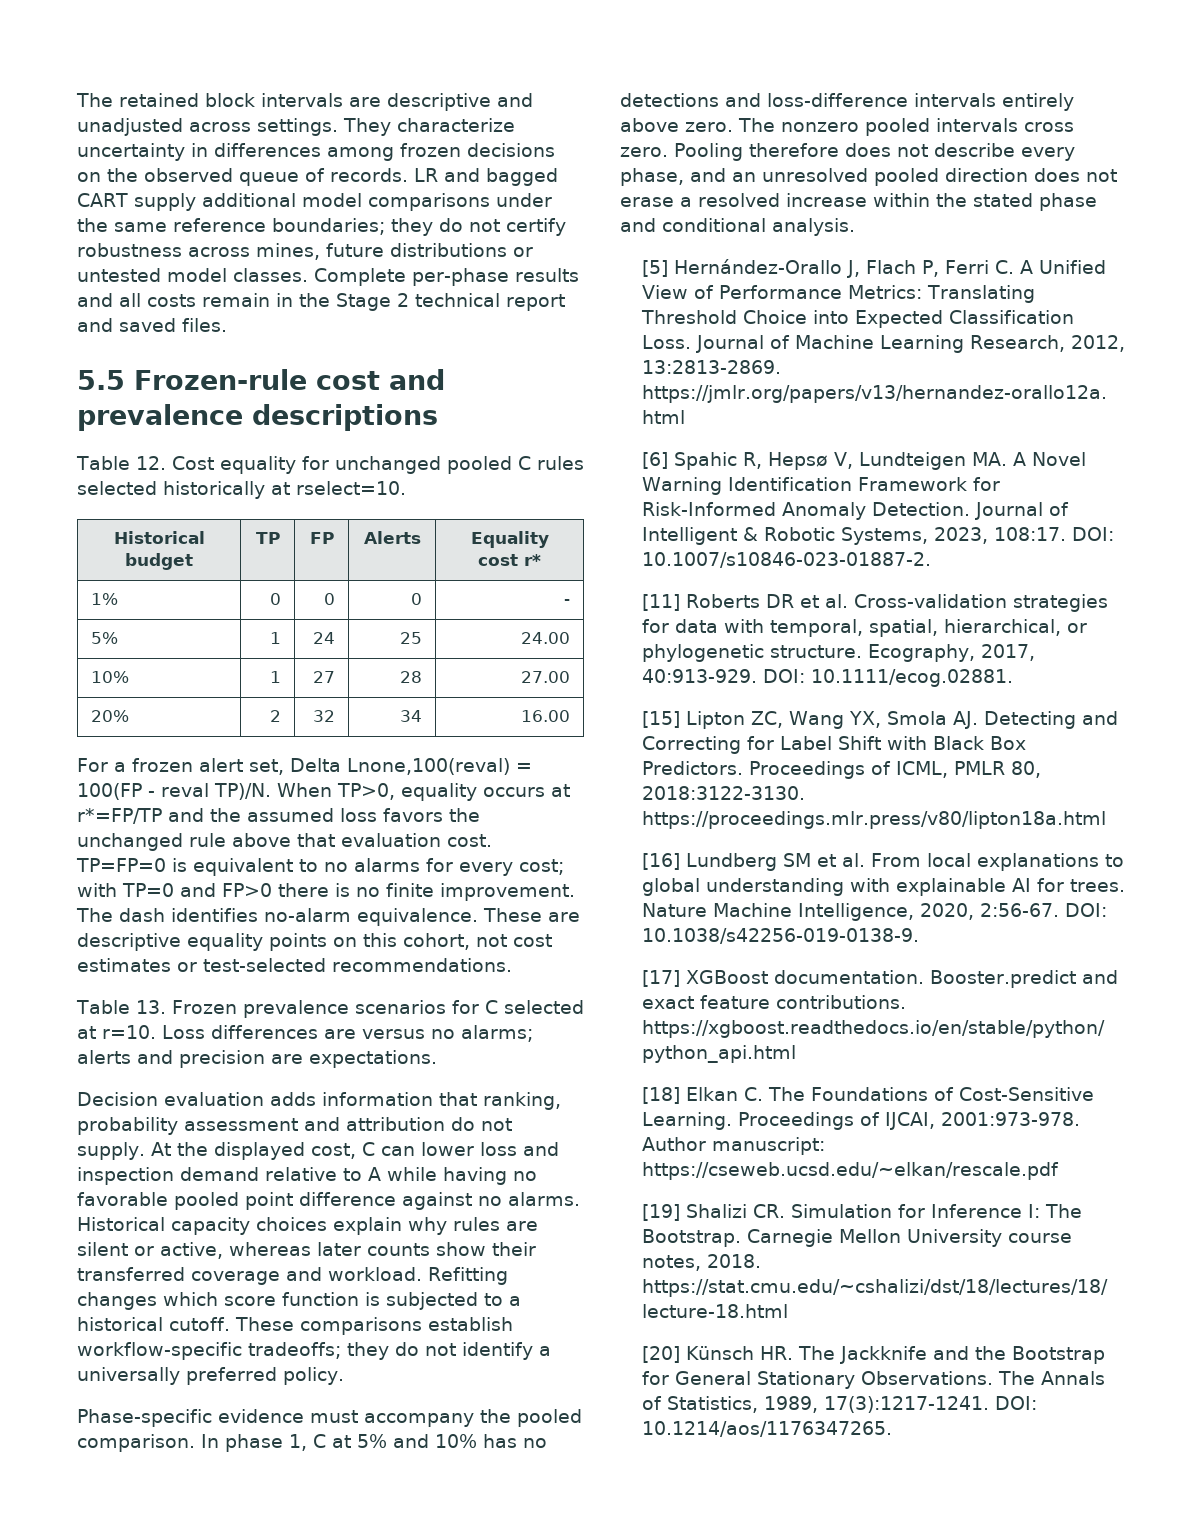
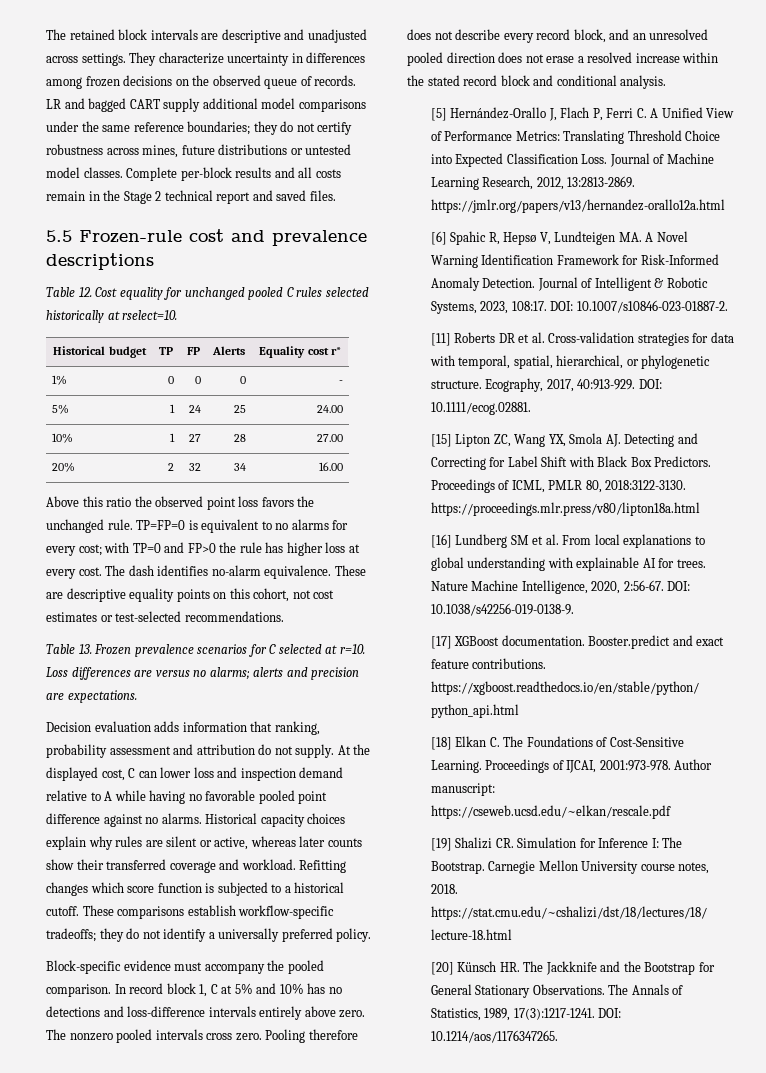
- Complete per-phase results and all costs remain in the Stage 2 technical report and saved files.
+ Complete per-block results and all costs remain in the Stage 2 technical report and saved files.
- For a frozen alert set, Delta Lnone,100(reval) = 100(FP - reval TP)/N. When TP>0, equality occurs at r*=FP/TP and the assumed loss favors the unchanged rule above that evaluation cost.
+ Above this ratio the observed point loss favors the unchanged rule.
- TP=FP=0 is equivalent to no alarms for every cost; with TP=0 and FP>0 there is no finite improvement.
+ TP=FP=0 is equivalent to no alarms for every cost; with TP=0 and FP>0 the rule has higher loss at every cost.
- Phase-specific evidence must accompany the pooled comparison.
+ Block-specific evidence must accompany the pooled comparison.
- In phase 1, C at 5% and 10% has no detections and loss-difference intervals entirely above zero.
+ In record block 1, C at 5% and 10% has no detections and loss-difference intervals entirely above zero.
- Pooling therefore does not describe every phase, and an unresolved pooled direction does not erase a resolved increase within the stated phase and conditional analysis.
+ Pooling therefore does not describe every record block, and an unresolved pooled direction does not erase a resolved increase within the stated record block and conditional analysis.

